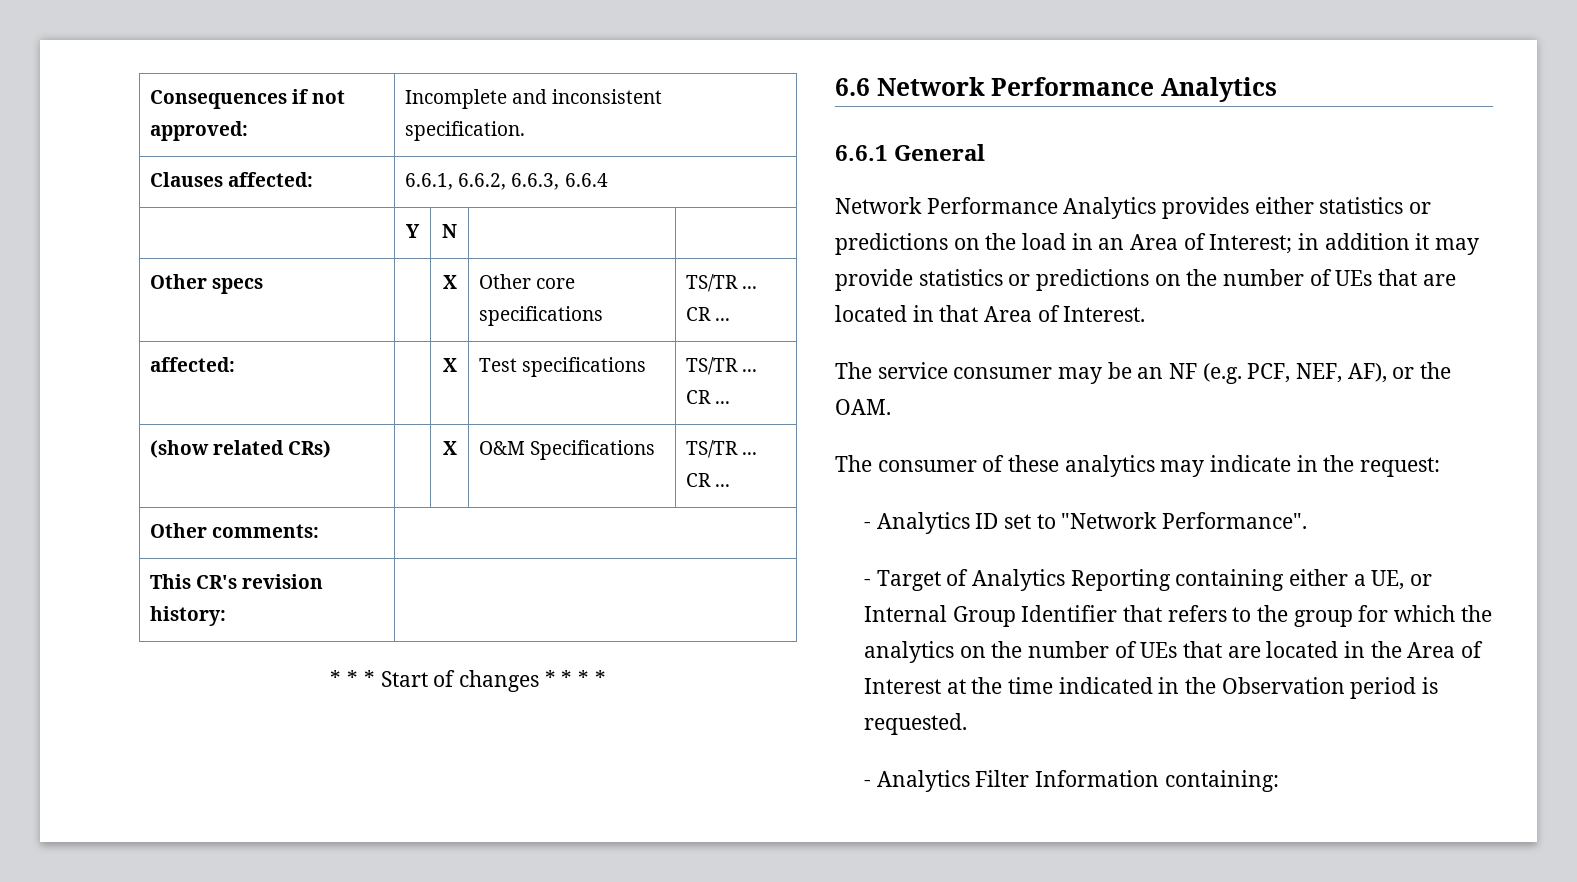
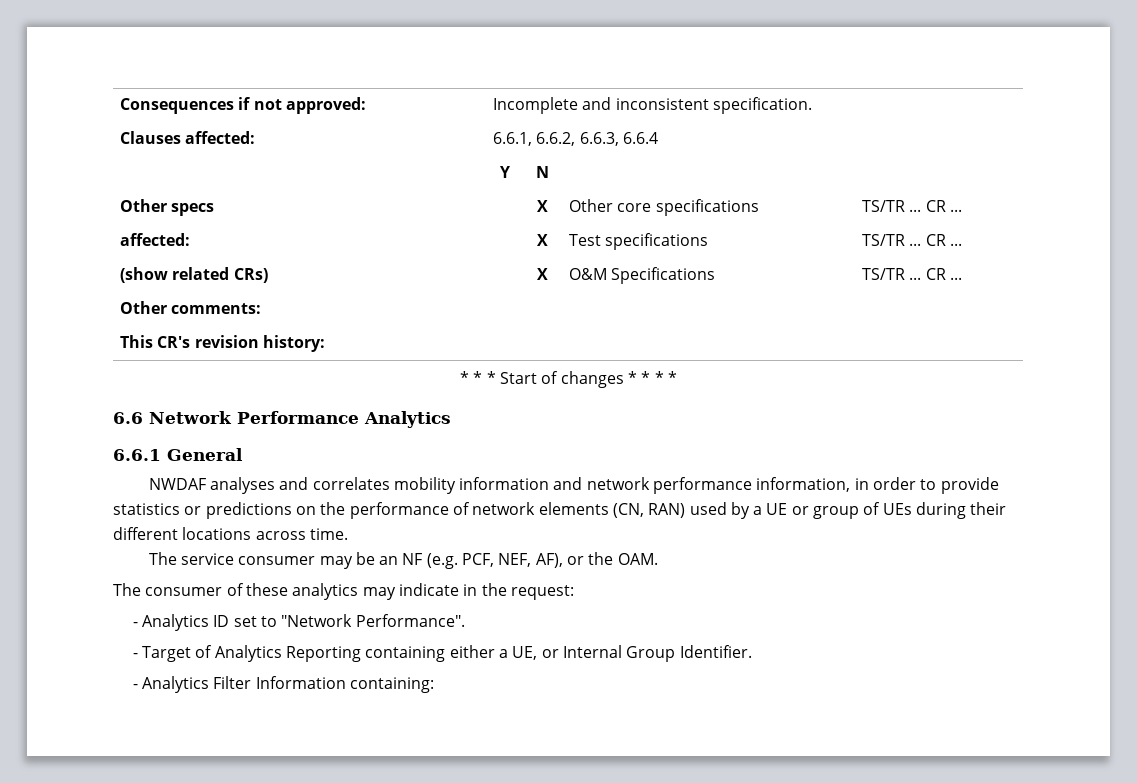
- Network Performance Analytics provides either statistics or predictions on the load in an Area of Interest; in addition it may provide statistics or predictions on the number of UEs that are located in that Area of Interest.
+ NWDAF analyses and correlates mobility information and network performance information, in order to provide statistics or predictions on the performance of network elements (CN, RAN) used by a UE or group of UEs during their different locations across time.
- - Target of Analytics Reporting containing either a UE, or Internal Group Identifier that refers to the group for which the analytics on the number of UEs that are located in the Area of Interest at the time indicated in the Observation period is requested.
+ - Target of Analytics Reporting containing either a UE, or Internal Group Identifier.

